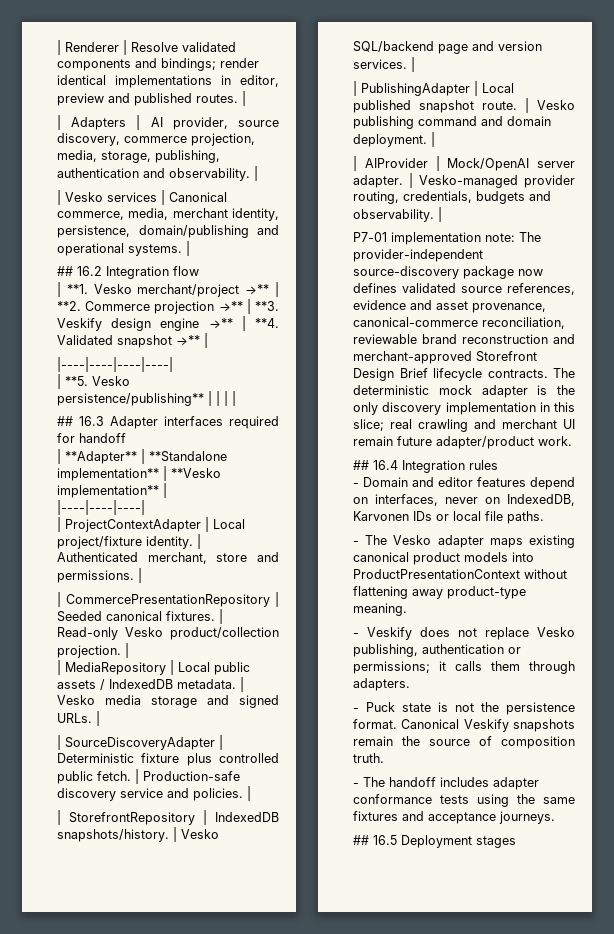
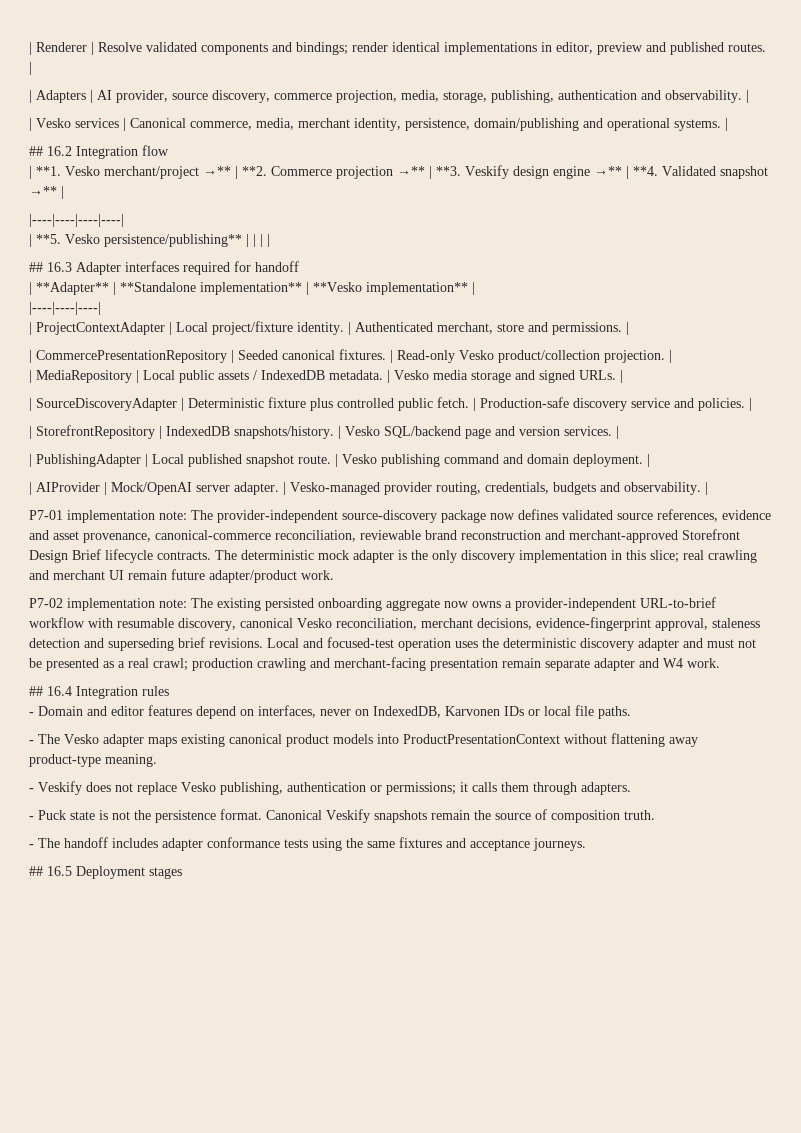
+ P7-02 implementation note: The existing persisted onboarding aggregate now owns a provider-independent URL-to-brief workflow with resumable discovery, canonical Vesko reconciliation, merchant decisions, evidence-fingerprint approval, staleness detection and superseding brief revisions. Local and focused-test operation uses the deterministic discovery adapter and must not be presented as a real crawl; production crawling and merchant-facing presentation remain separate adapter and W4 work.

